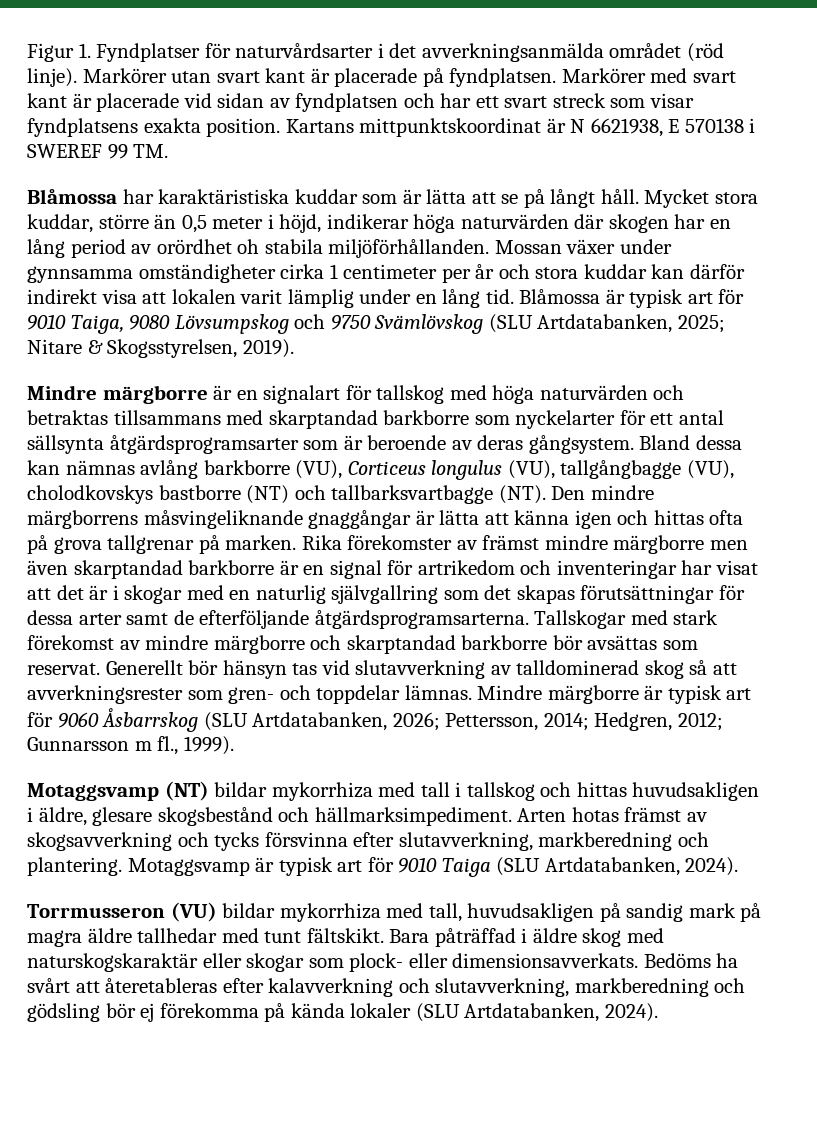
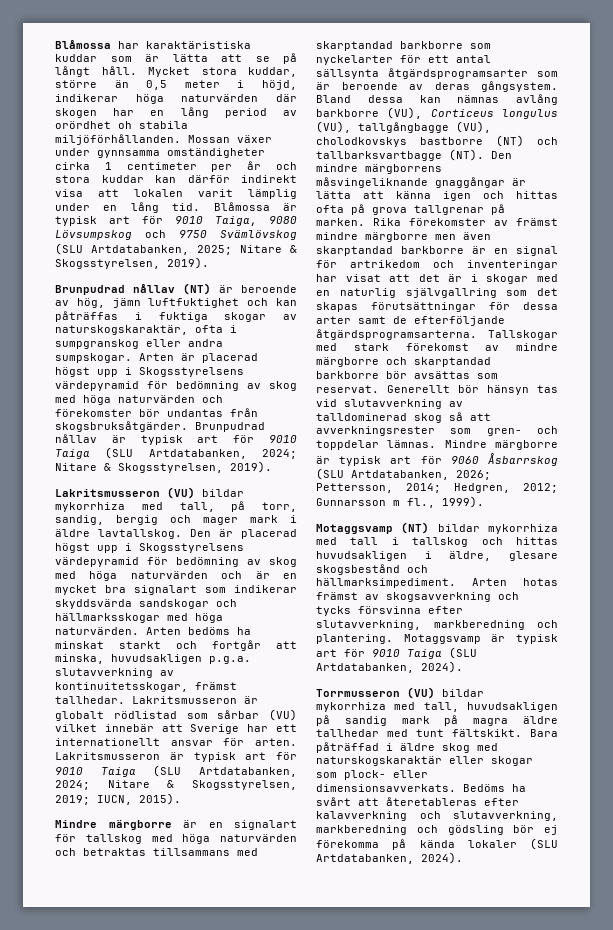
- Figur 1. Fyndplatser för naturvårdsarter i det avverkningsanmälda området (röd linje). Markörer utan svart kant är placerade på fyndplatsen. Markörer med svart kant är placerade vid sidan av fyndplatsen och har ett svart streck som visar fyndplatsens exakta position. Kartans mittpunktskoordinat är N 6621938, E 570138 i SWEREF 99 TM.
+ Brunpudrad nållav (NT) är beroende av hög, jämn luftfuktighet och kan påträffas i fuktiga skogar av naturskogskaraktär, ofta i sumpgranskog eller andra sumpskogar. Arten är placerad högst upp i Skogsstyrelsens värdepyramid för bedömning av skog med höga naturvärden och förekomster bör undantas från skogsbruksåtgärder. Brunpudrad nållav är typisk art för 9010 Taiga (SLU Artdatabanken, 2024; Nitare & Skogsstyrelsen, 2019).
+ Lakritsmusseron (VU) bildar mykorrhiza med tall, på torr, sandig, bergig och mager mark i äldre lavtallskog. Den är placerad högst upp i Skogsstyrelsens värdepyramid för bedömning av skog med höga naturvärden och är en mycket bra signalart som indikerar skyddsvärda sandskogar och hällmarksskogar med höga naturvärden. Arten bedöms ha minskat starkt och fortgår att minska, huvudsakligen p.g.a. slutavverkning av kontinuitetsskogar, främst tallhedar. Lakritsmusseron är globalt rödlistad som sårbar (VU) vilket innebär att Sverige har ett internationellt ansvar för arten. Lakritsmusseron är typisk art för 9010 Taiga (SLU Artdatabanken, 2024; Nitare & Skogsstyrelsen, 2019; IUCN, 2015).

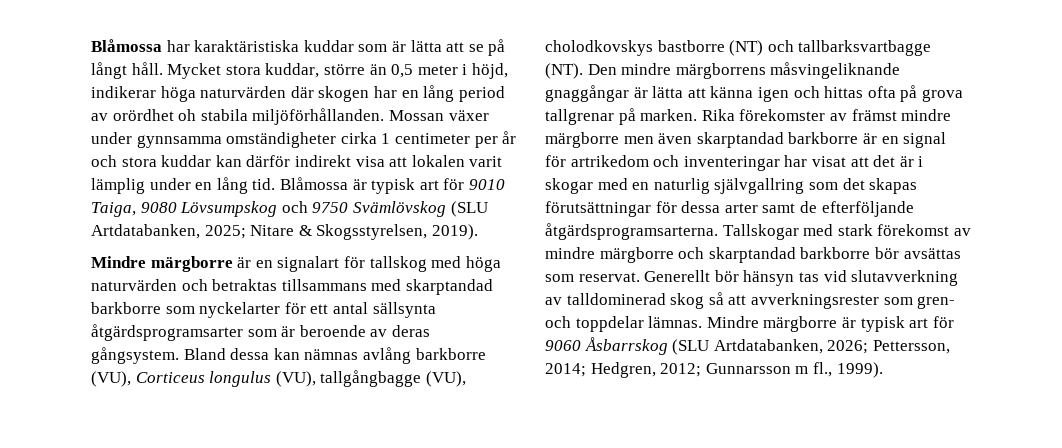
- Brunpudrad nållav (NT) är beroende av hög, jämn luftfuktighet och kan påträffas i fuktiga skogar av naturskogskaraktär, ofta i sumpgranskog eller andra sumpskogar. Arten är placerad högst upp i Skogsstyrelsens värdepyramid för bedömning av skog med höga naturvärden och förekomster bör undantas från skogsbruksåtgärder. Brunpudrad nållav är typisk art för 9010 Taiga (SLU Artdatabanken, 2024; Nitare & Skogsstyrelsen, 2019).
- Lakritsmusseron (VU) bildar mykorrhiza med tall, på torr, sandig, bergig och mager mark i äldre lavtallskog. Den är placerad högst upp i Skogsstyrelsens värdepyramid för bedömning av skog med höga naturvärden och är en mycket bra signalart som indikerar skyddsvärda sandskogar och hällmarksskogar med höga naturvärden. Arten bedöms ha minskat starkt och fortgår att minska, huvudsakligen p.g.a. slutavverkning av kontinuitetsskogar, främst tallhedar. Lakritsmusseron är globalt rödlistad som sårbar (VU) vilket innebär att Sverige har ett internationellt ansvar för arten. Lakritsmusseron är typisk art för 9010 Taiga (SLU Artdatabanken, 2024; Nitare & Skogsstyrelsen, 2019; IUCN, 2015).
- Motaggsvamp (NT) bildar mykorrhiza med tall i tallskog och hittas huvudsakligen i äldre, glesare skogsbestånd och hällmarksimpediment. Arten hotas främst av skogsavverkning och tycks försvinna efter slutavverkning, markberedning och plantering. Motaggsvamp är typisk art för 9010 Taiga (SLU Artdatabanken, 2024).
- Torrmusseron (VU) bildar mykorrhiza med tall, huvudsakligen på sandig mark på magra äldre tallhedar med tunt fältskikt. Bara påträffad i äldre skog med naturskogskaraktär eller skogar som plock- eller dimensionsavverkats. Bedöms ha svårt att återetableras efter kalavverkning och slutavverkning, markberedning och gödsling bör ej förekomma på kända lokaler (SLU Artdatabanken, 2024).

